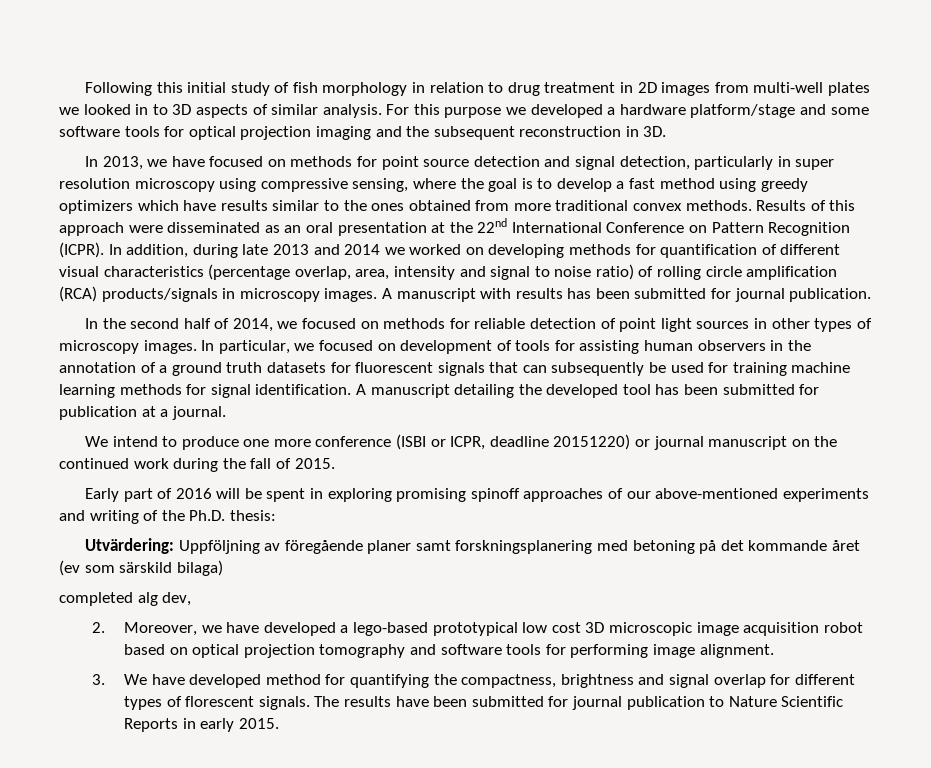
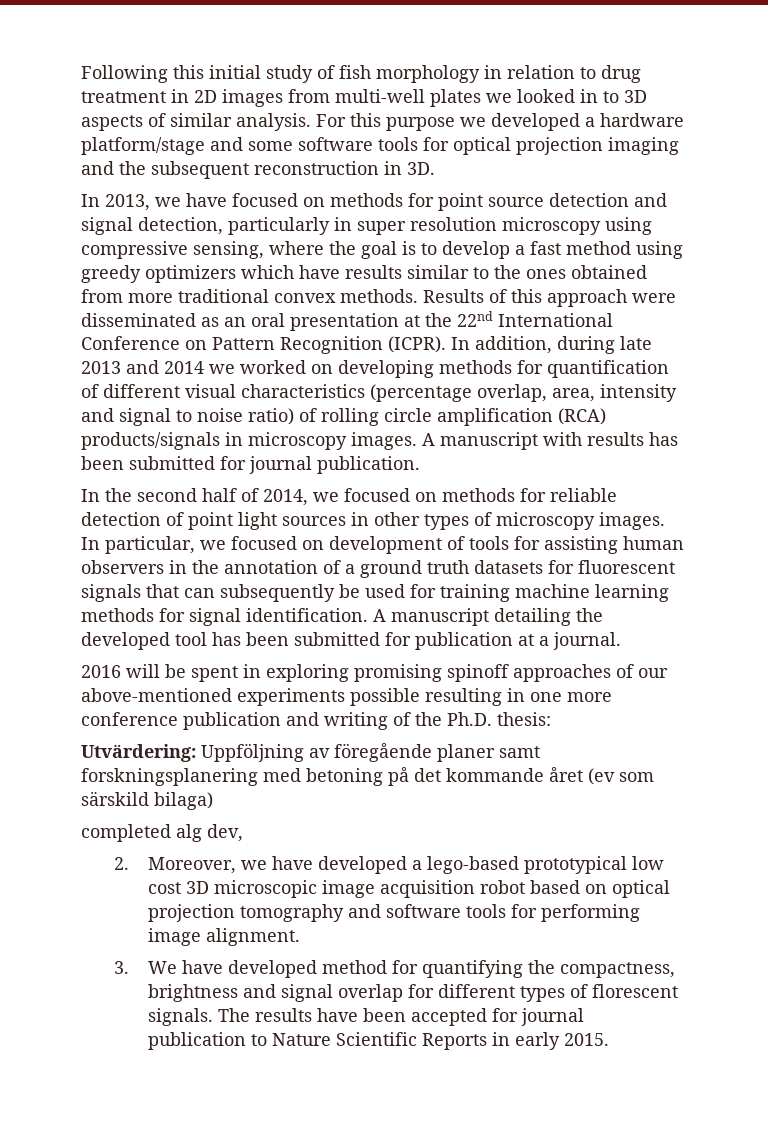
- We intend to produce one more conference (ISBI or ICPR, deadline 20151220) or journal manuscript on the continued work during the fall of 2015.
- Early part of 2016 will be spent in exploring promising spinoff approaches of our above-mentioned experiments and writing of the Ph.D. thesis:
+ 2016 will be spent in exploring promising spinoff approaches of our above-mentioned experiments possible resulting in one more conference publication and writing of the Ph.D. thesis:
- The results have been submitted for journal publication to Nature Scientific Reports in early 2015.
+ The results have been accepted for journal publication to Nature Scientific Reports in early 2015.

